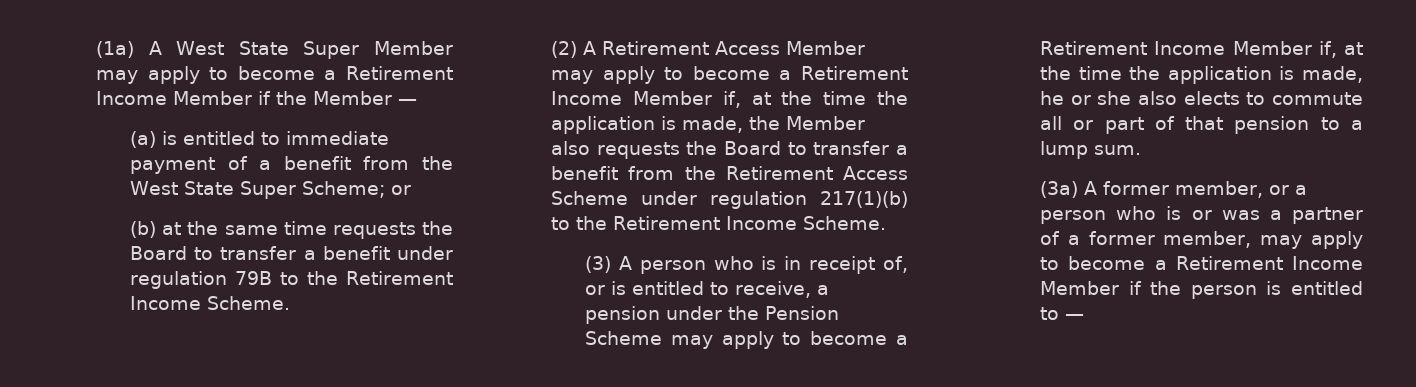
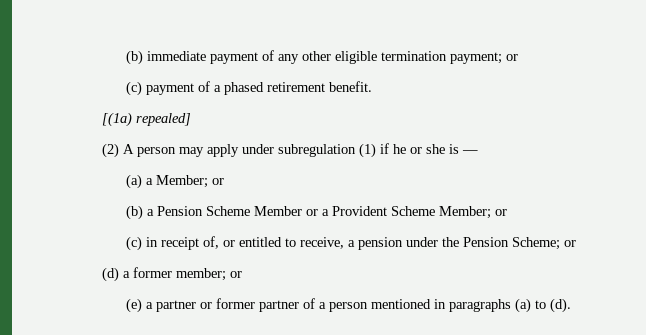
- (1a) A West State Super Member may apply to become a Retirement Income Member if the Member —
- (a) is entitled to immediate payment of a benefit from the West State Super Scheme; or
- (b) at the same time requests the Board to transfer a benefit under regulation 79B to the Retirement Income Scheme.
- (2) A Retirement Access Member may apply to become a Retirement Income Member if, at the time the application is made, the Member also requests the Board to transfer a benefit from the Retirement Access Scheme under regulation 217(1)(b) to the Retirement Income Scheme.
- (3) A person who is in receipt of, or is entitled to receive, a pension under the Pension Scheme may apply to become a Retirement Income Member if, at the time the application is made, he or she also elects to commute all or part of that pension to a lump sum.
- (3a) A former member, or a person who is or was a partner of a former member, may apply to become a Retirement Income Member if the person is entitled to —
+ (b) immediate payment of any other eligible termination payment; or
+ (c) payment of a phased retirement benefit.
+ [(1a) repealed]
+ (2) A person may apply under subregulation (1) if he or she is —
+ (a) a Member; or
+ (b) a Pension Scheme Member or a Provident Scheme Member; or
+ (c) in receipt of, or entitled to receive, a pension under the Pension Scheme; or
+ (d) a former member; or
+ (e) a partner or former partner of a person mentioned in paragraphs (a) to (d).

